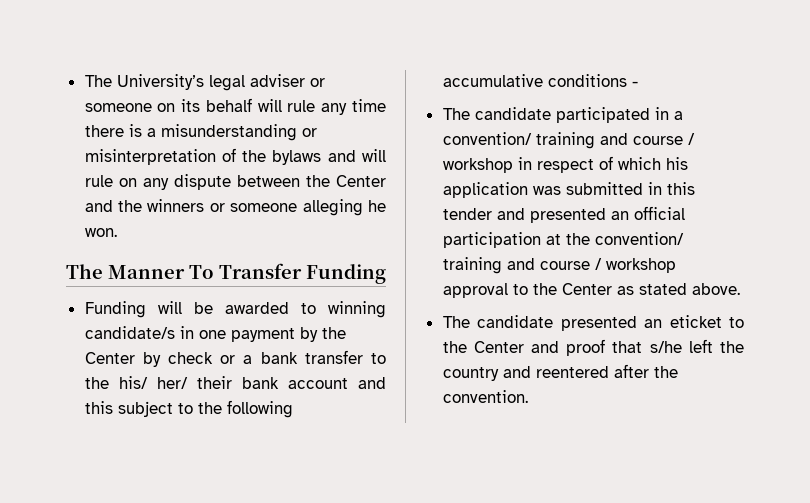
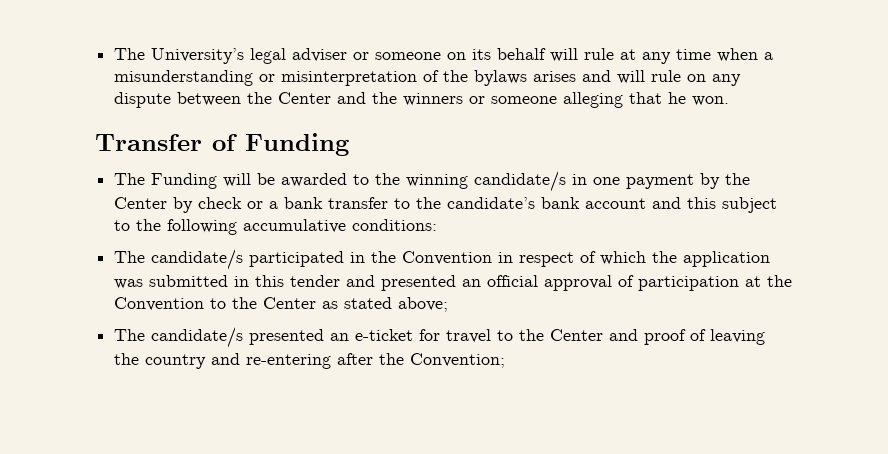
- The University’s legal adviser or someone on its behalf will rule any time there is a misunderstanding or misinterpretation of the bylaws and will rule on any dispute between the Center and the winners or someone alleging he won.
+ The University’s legal adviser or someone on its behalf will rule at any time when a misunderstanding or misinterpretation of the bylaws arises and will rule on any dispute between the Center and the winners or someone alleging that he won.
- The Manner To Transfer Funding
+ Transfer of Funding
- Funding will be awarded to winning candidate/s in one payment by the Center by check or a bank transfer to the his/ her/ their bank account and this subject to the following accumulative conditions -
- The candidate participated in a convention/ training and course / workshop in respect of which his application was submitted in this tender and presented an official participation at the convention/ training and course / workshop approval to the Center as stated above.
- The candidate presented an eticket to the Center and proof that s/he left the country and reentered after the convention.
+ The Funding will be awarded to the winning candidate/s in one payment by the Center by check or a bank transfer to the candidate’s bank account and this subject to the following accumulative conditions:
+ The candidate/s participated in the Convention in respect of which the application was submitted in this tender and presented an official approval of participation at the Convention to the Center as stated above;
+ The candidate/s presented an e-ticket for travel to the Center and proof of leaving the country and re-entering after the Convention;

